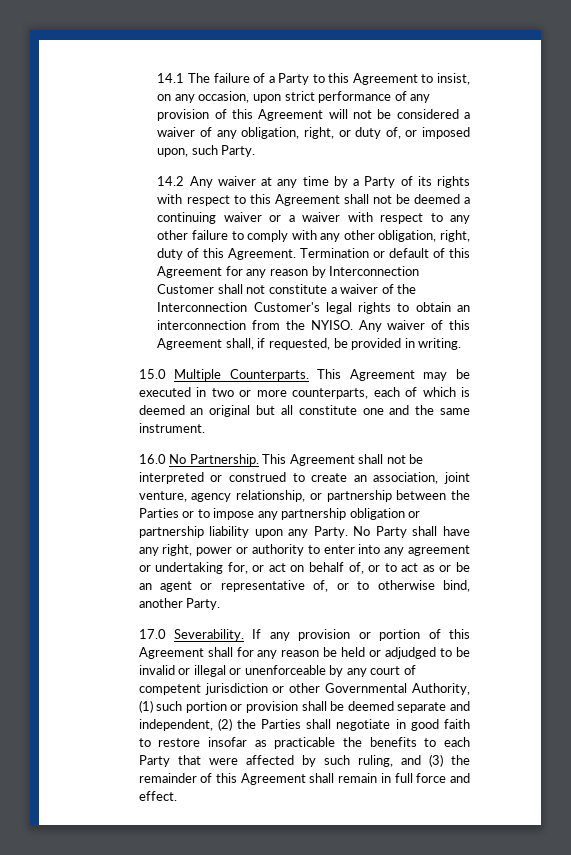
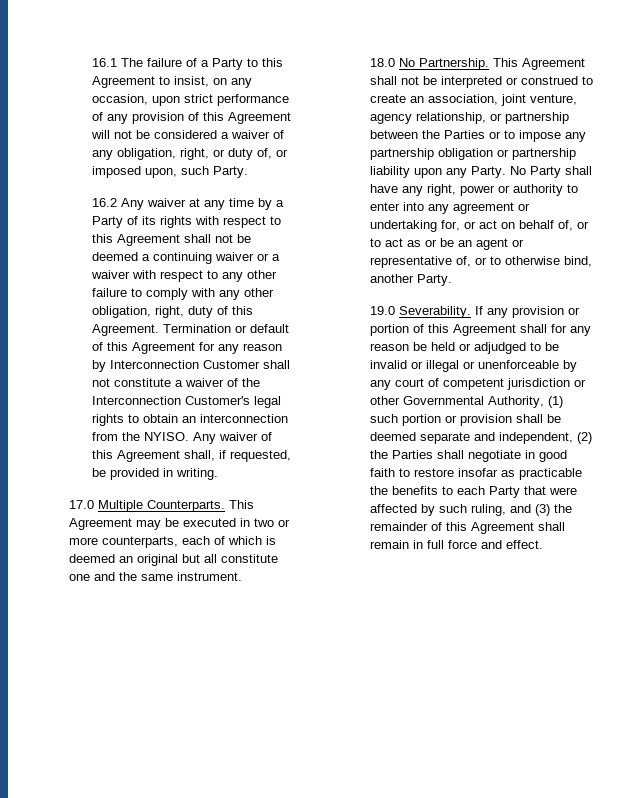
- 14.1 The failure of a Party to this Agreement to insist, on any occasion, upon strict performance of any provision of this Agreement will not be considered a waiver of any obligation, right, or duty of, or imposed upon, such Party.
+ 16.1 The failure of a Party to this Agreement to insist, on any occasion, upon strict performance of any provision of this Agreement will not be considered a waiver of any obligation, right, or duty of, or imposed upon, such Party.
- 14.2 Any waiver at any time by a Party of its rights with respect to this Agreement shall not be deemed a continuing waiver or a waiver with respect to any other failure to comply with any other obligation, right, duty of this Agreement.
+ 16.2 Any waiver at any time by a Party of its rights with respect to this Agreement shall not be deemed a continuing waiver or a waiver with respect to any other failure to comply with any other obligation, right, duty of this Agreement.
- 15.0 Multiple Counterparts.
+ 17.0 Multiple Counterparts.
- 16.0 No Partnership.
+ 18.0 No Partnership.
- 17.0 Severability.
+ 19.0 Severability.

